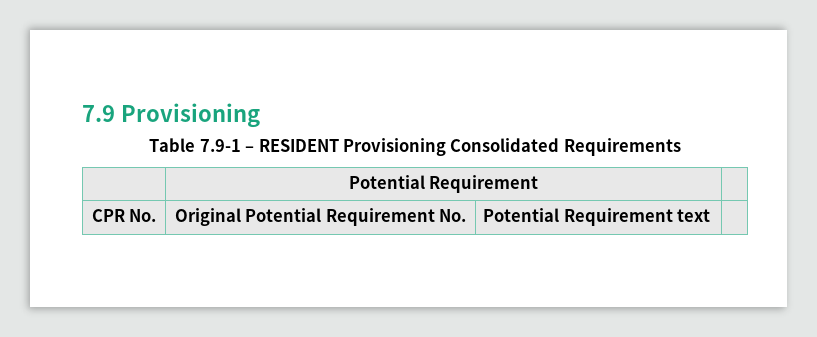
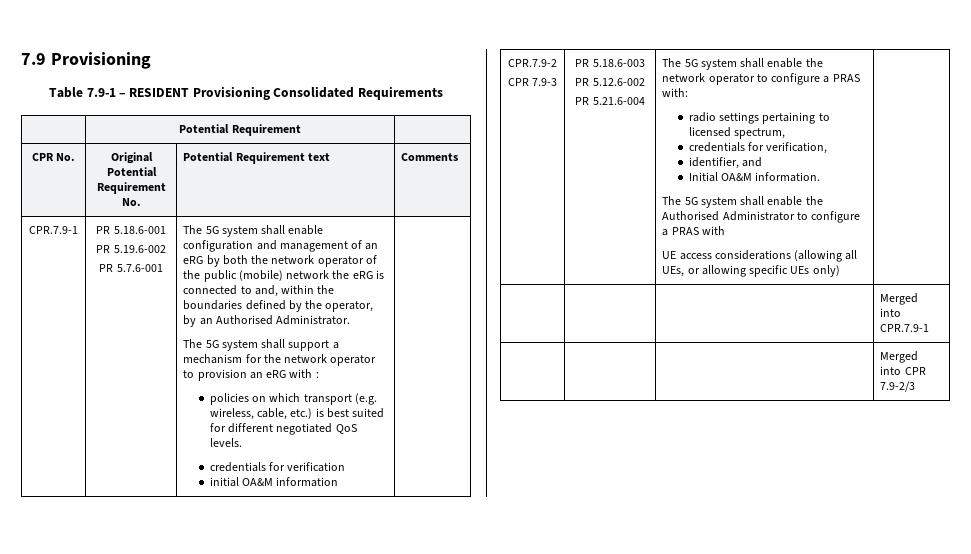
- CPR No. | Original Potential Requirement No. | Potential Requirement text |
+ CPR No. | Original Potential Requirement No. | Potential Requirement text | Comments
+ CPR.7.9-1 | PR 5.18.6-001
+ PR 5.19.6-002
+ PR 5.7.6-001 | The 5G system shall enable configuration and management of an eRG by both the network operator of the public (mobile) network the eRG is connected to and, within the boundaries defined by the operator, by an Authorised Administrator.
+ The 5G system shall support a mechanism for the network operator to provision an eRG with :
+ policies on which transport (e.g. wireless, cable, etc.) is best suited for different negotiated QoS levels.
+ credentials for verification
+ initial OA&M information |
+ CPR.7.9-2
+ CPR 7.9-3 | PR 5.18.6-003
+ PR 5.12.6-002
+ PR 5.21.6-004 | The 5G system shall enable the network operator to configure a PRAS with:
+ radio settings pertaining to licensed spectrum,
+ credentials for verification,
+ identifier, and
+ Initial OA&M information.
+ The 5G system shall enable the Authorised Administrator to configure a PRAS with
+ UE access considerations (allowing all UEs, or allowing specific UEs only) |
+ | | | Merged into CPR.7.9-1
+ | | | Merged into CPR 7.9-2/3

